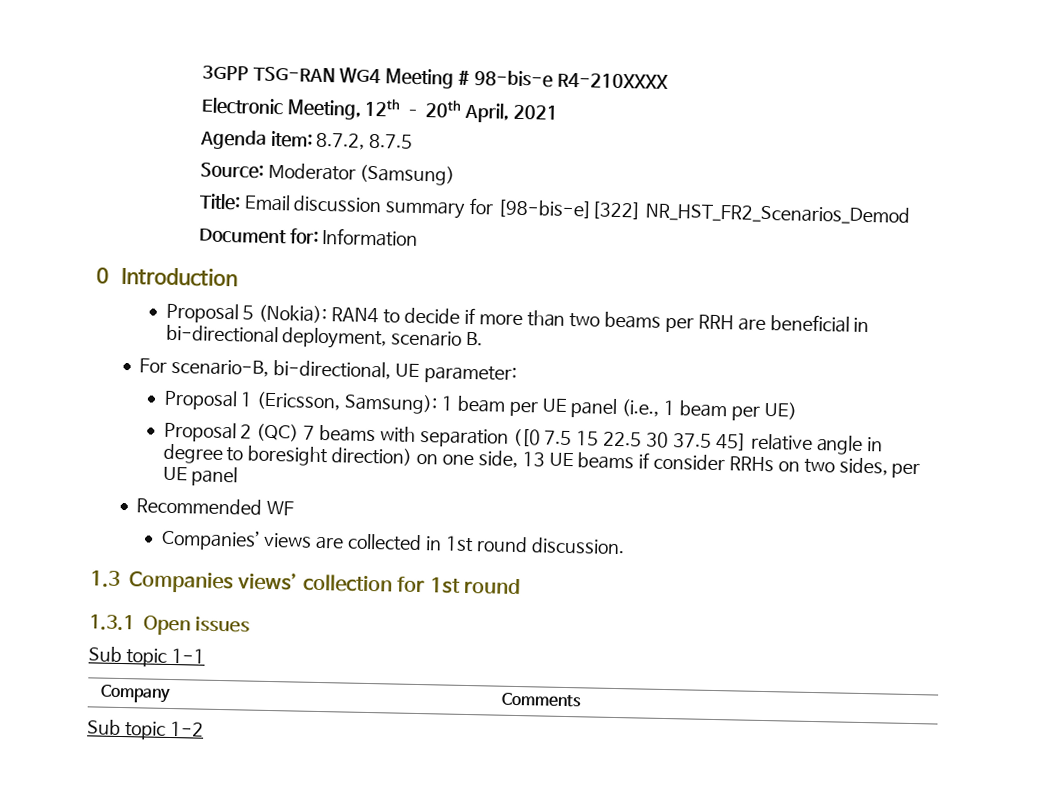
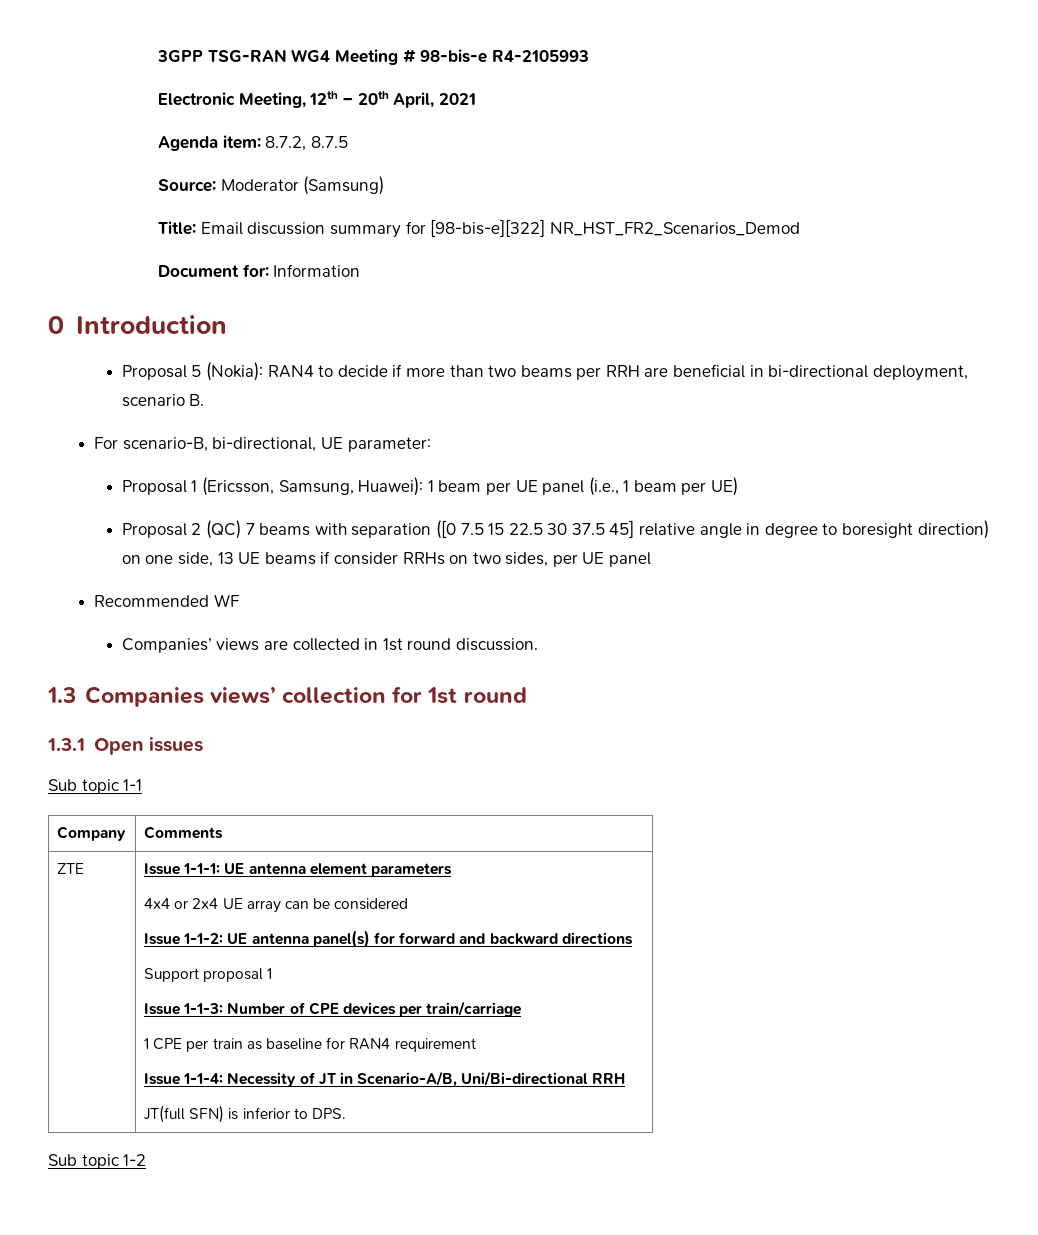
- 3GPP TSG-RAN WG4 Meeting # 98-bis-e R4-210XXXX
+ 3GPP TSG-RAN WG4 Meeting # 98-bis-e R4-2105993
- Proposal 1 (Ericsson, Samsung): 1 beam per UE panel (i.e., 1 beam per UE)
+ Proposal 1 (Ericsson, Samsung, Huawei): 1 beam per UE panel (i.e., 1 beam per UE)
+ ZTE | Issue 1-1-1: UE antenna element parameters
+ 4x4 or 2x4 UE array can be considered
+ Issue 1-1-2: UE antenna panel(s) for forward and backward directions
+ Support proposal 1
+ Issue 1-1-3: Number of CPE devices per train/carriage
+ 1 CPE per train as baseline for RAN4 requirement
+ Issue 1-1-4: Necessity of JT in Scenario-A/B, Uni/Bi-directional RRH
+ JT(full SFN) is inferior to DPS.

